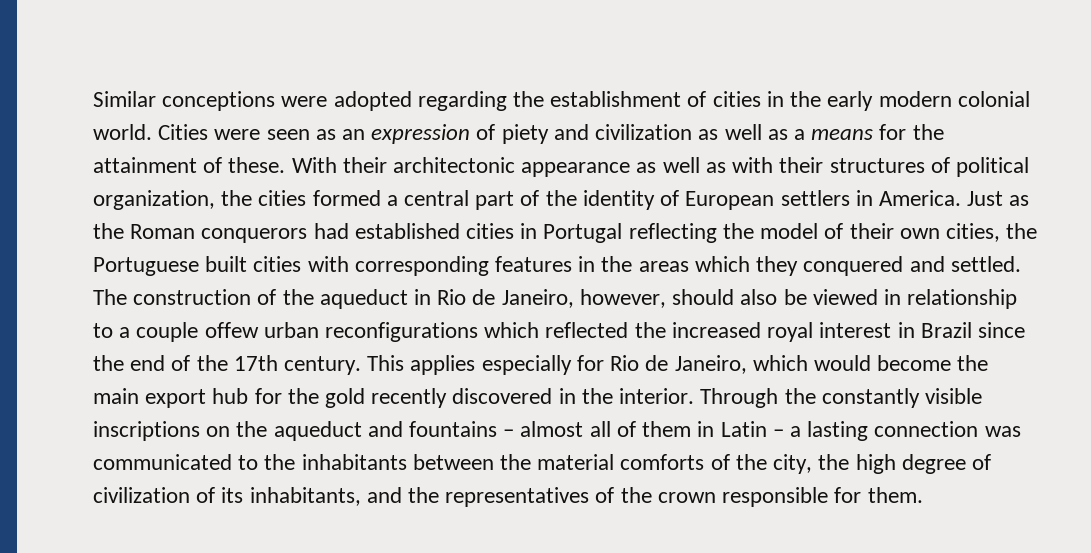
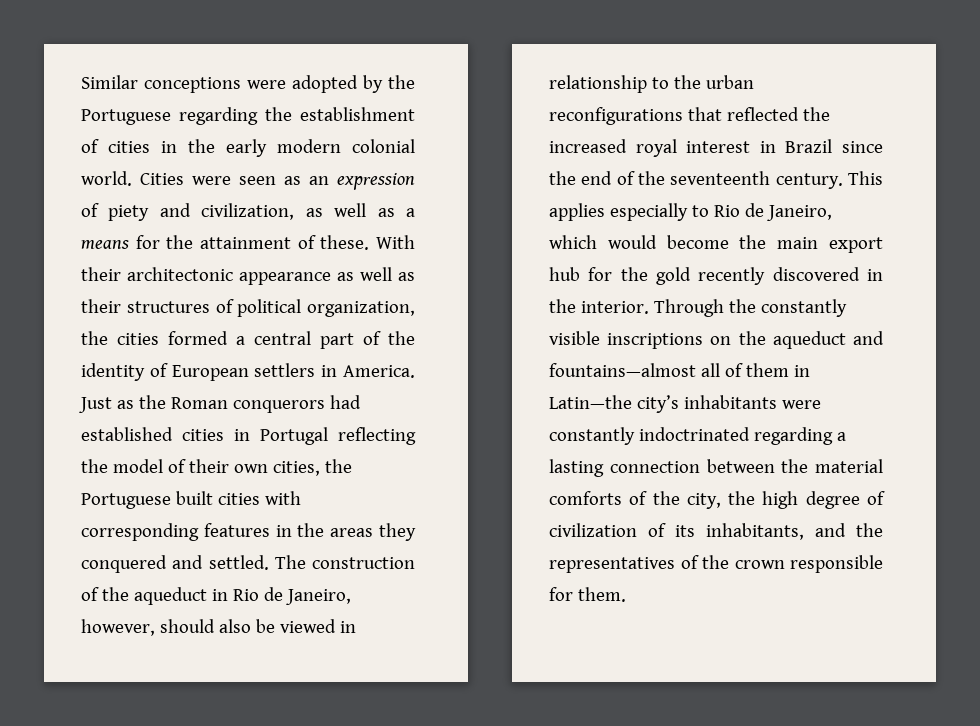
- Similar conceptions were adopted regarding the establishment of cities in the early modern colonial world.
+ Similar conceptions were adopted by the Portuguese regarding the establishment of cities in the early modern colonial world.
- Cities were seen as an expression of piety and civilization as well as a means for the attainment of these.
+ Cities were seen as an expression of piety and civilization, as well as a means for the attainment of these.
- With their architectonic appearance as well as with their structures of political organization, the cities formed a central part of the identity of European settlers in America.
+ With their architectonic appearance as well as their structures of political organization, the cities formed a central part of the identity of European settlers in America.
- Just as the Roman conquerors had established cities in Portugal reflecting the model of their own cities, the Portuguese built cities with corresponding features in the areas which they conquered and settled.
+ Just as the Roman conquerors had established cities in Portugal reflecting the model of their own cities, the Portuguese built cities with corresponding features in the areas they conquered and settled.
- The construction of the aqueduct in Rio de Janeiro, however, should also be viewed in relationship to a couple offew urban reconfigurations which reflected the increased royal interest in Brazil since the end of the 17th century.
+ The construction of the aqueduct in Rio de Janeiro, however, should also be viewed in relationship to the urban reconfigurations that reflected the increased royal interest in Brazil since the end of the seventeenth century.
- This applies especially for Rio de Janeiro, which would become the main export hub for the gold recently discovered in the interior.
+ This applies especially to Rio de Janeiro, which would become the main export hub for the gold recently discovered in the interior.
- Through the constantly visible inscriptions on the aqueduct and fountains – almost all of them in Latin – a lasting connection was communicated to the inhabitants between the material comforts of the city, the high degree of civilization of its inhabitants, and the representatives of the crown responsible for them.
+ Through the constantly visible inscriptions on the aqueduct and fountains—almost all of them in Latin—the city’s inhabitants were constantly indoctrinated regarding a lasting connection between the material comforts of the city, the high degree of civilization of its inhabitants, and the representatives of the crown responsible for them.

